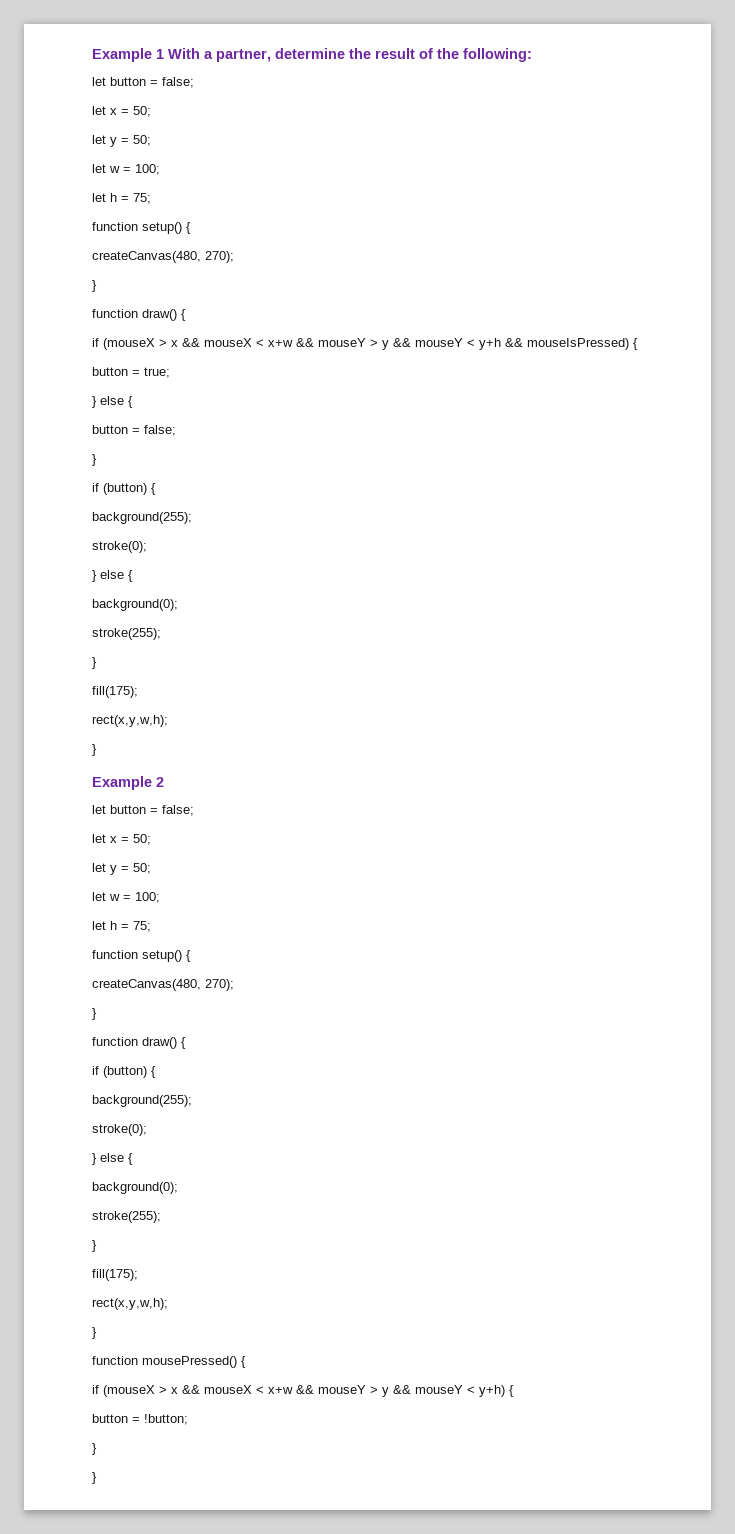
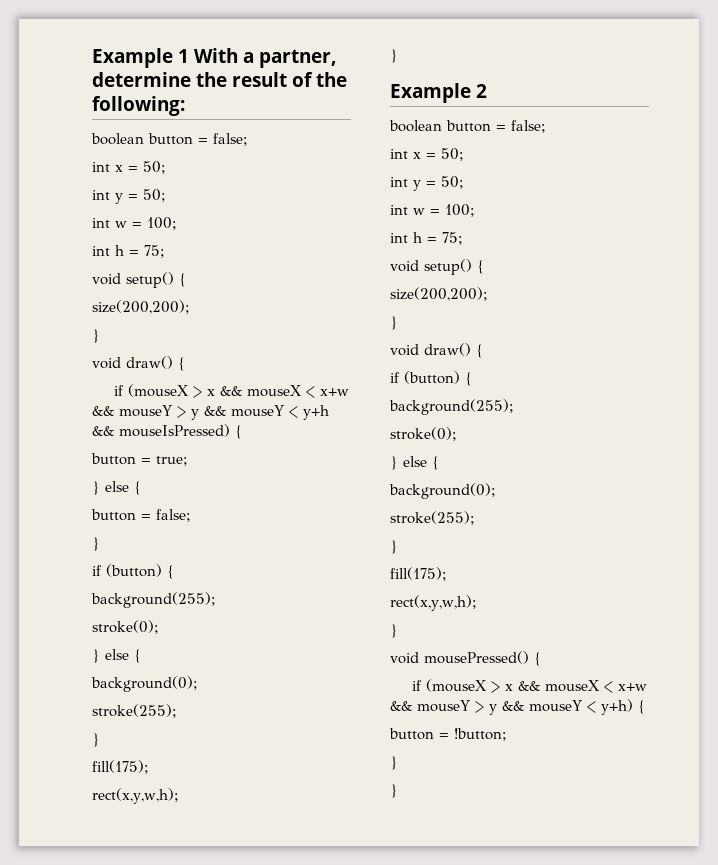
  Example 1 With a partner, determine the result of the following:
- let button = false;
- let x = 50;
- let y = 50;
- let w = 100;
- let h = 75;
- function setup() {
- createCanvas(480, 270);
+ boolean button = false;
+ int x = 50;
+ int y = 50;
+ int w = 100;
+ int h = 75;
+ void setup() {
+ size(200,200);
  }
- function draw() {
+ void draw() {
  Example 2
- let button = false;
- let x = 50;
- let y = 50;
- let w = 100;
- let h = 75;
- function setup() {
- createCanvas(480, 270);
+ boolean button = false;
+ int x = 50;
+ int y = 50;
+ int w = 100;
+ int h = 75;
+ void setup() {
+ size(200,200);
  }
- function draw() {
+ void draw() {
- function mousePressed() {
+ void mousePressed() {

